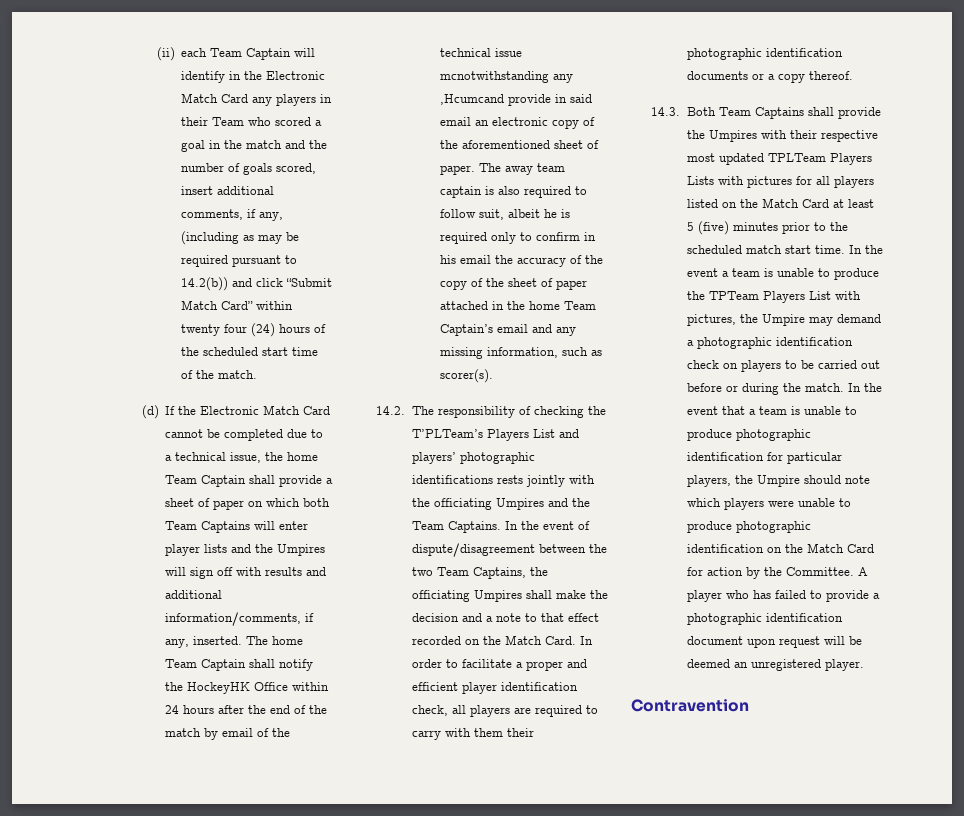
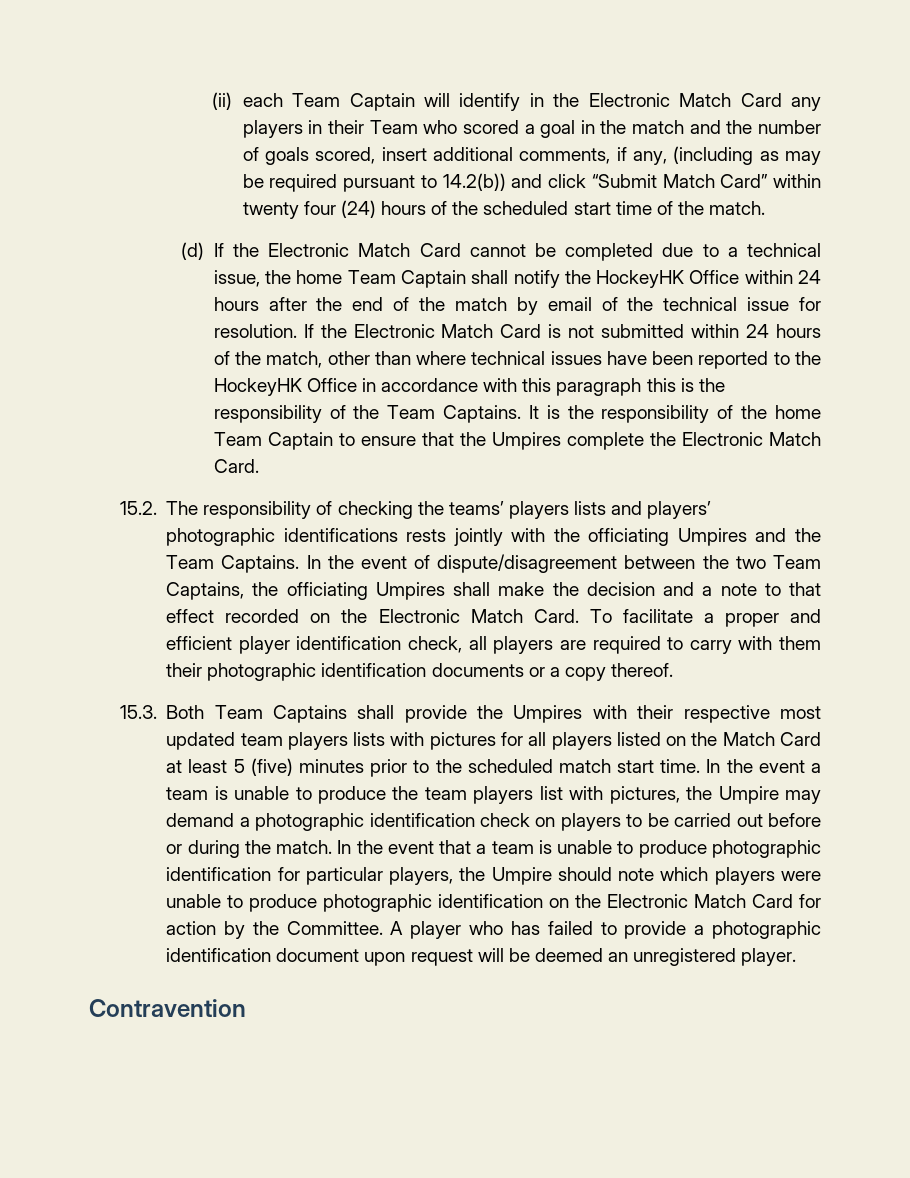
- (d) If the Electronic Match Card cannot be completed due to a technical issue, the home Team Captain shall provide a sheet of paper on which both Team Captains will enter player lists and the Umpires will sign off with results and additional information/comments, if any, inserted. The home Team Captain shall notify the HockeyHK Office within 24 hours after the end of the match by email of the technical issue mcnotwithstanding any ,Hcumcand provide in said email an electronic copy of the aforementioned sheet of paper. The away team captain is also required to follow suit, albeit he is required only to confirm in his email the accuracy of the copy of the sheet of paper attached in the home Team Captain’s email and any missing information, such as scorer(s).
- 14.2. The responsibility of checking the T’PLTeam’s Players List and players’ photographic identifications rests jointly with the officiating Umpires and the Team Captains.
+ (d) If the Electronic Match Card cannot be completed due to a technical issue, the home Team Captain shall notify the HockeyHK Office within 24 hours after the end of the match by email of the technical issue for resolution. If the Electronic Match Card is not submitted within 24 hours of the match, other than where technical issues have been reported to the HockeyHK Office in accordance with this paragraph this is the responsibility of the Team Captains. It is the responsibility of the home Team Captain to ensure that the Umpires complete the Electronic Match Card.
+ 15.2. The responsibility of checking the teams’ players lists and players’ photographic identifications rests jointly with the officiating Umpires and the Team Captains.
- In the event of dispute/disagreement between the two Team Captains, the officiating Umpires shall make the decision and a note to that effect recorded on the Match Card. In order to facilitate a proper and efficient player identification check, all players are required to carry with them their photographic identification documents or a copy thereof.
+ In the event of dispute/disagreement between the two Team Captains, the officiating Umpires shall make the decision and a note to that effect recorded on the Electronic Match Card. To facilitate a proper and efficient player identification check, all players are required to carry with them their photographic identification documents or a copy thereof.
- 14.3. Both Team Captains shall provide the Umpires with their respective most updated TPLTeam Players Lists with pictures for all players listed on the Match Card at least 5 (five) minutes prior to the scheduled match start time.
+ 15.3. Both Team Captains shall provide the Umpires with their respective most updated team players lists with pictures for all players listed on the Match Card at least 5 (five) minutes prior to the scheduled match start time.
- In the event a team is unable to produce the TPTeam Players List with pictures, the Umpire may demand a photographic identification check on players to be carried out before or during the match.
+ In the event a team is unable to produce the team players list with pictures, the Umpire may demand a photographic identification check on players to be carried out before or during the match.
- In the event that a team is unable to produce photographic identification for particular players, the Umpire should note which players were unable to produce photographic identification on the Match Card for action by the Committee.
+ In the event that a team is unable to produce photographic identification for particular players, the Umpire should note which players were unable to produce photographic identification on the Electronic Match Card for action by the Committee.

